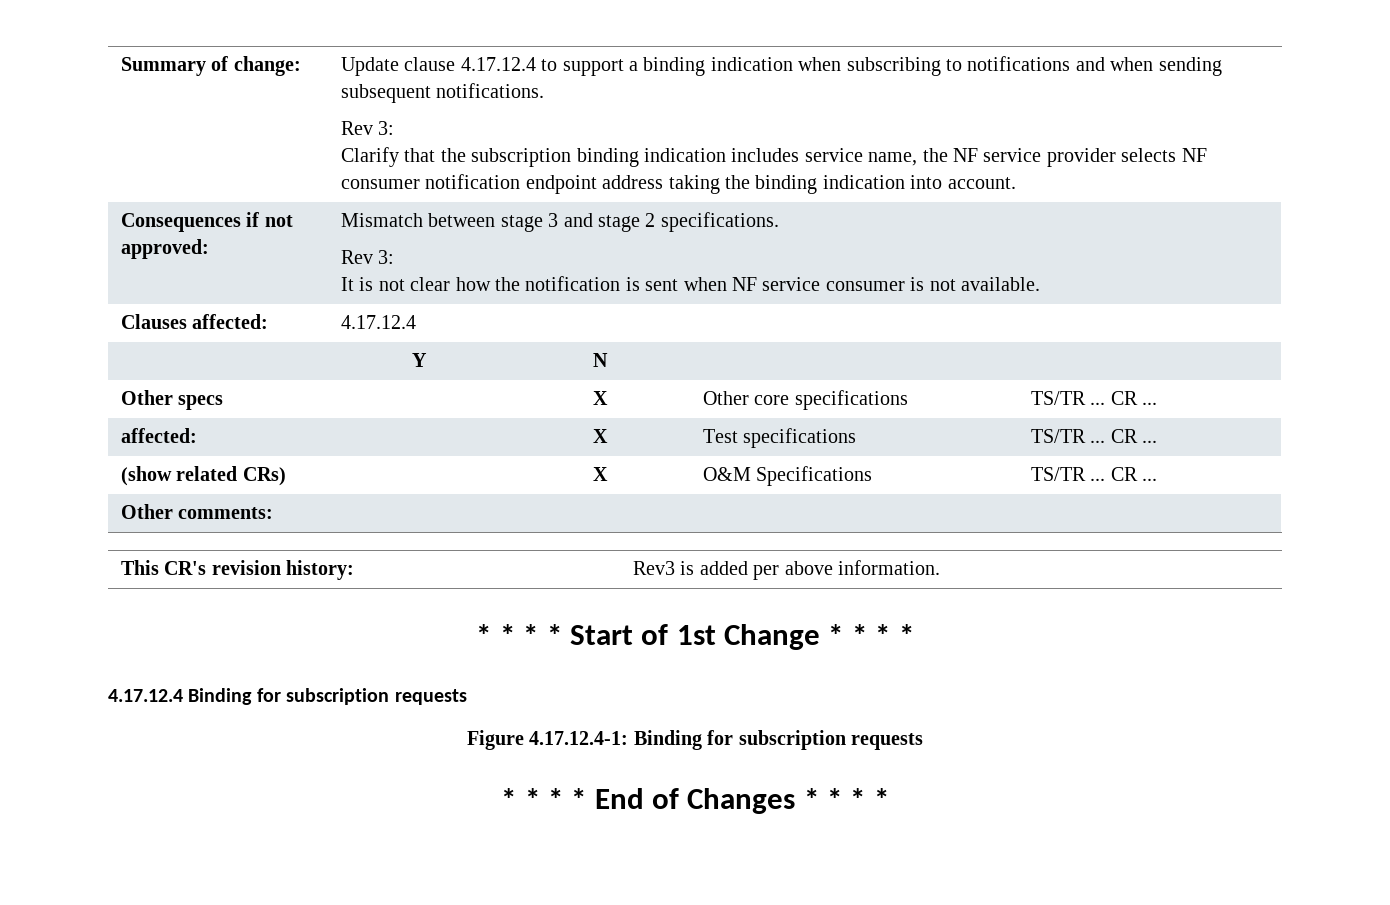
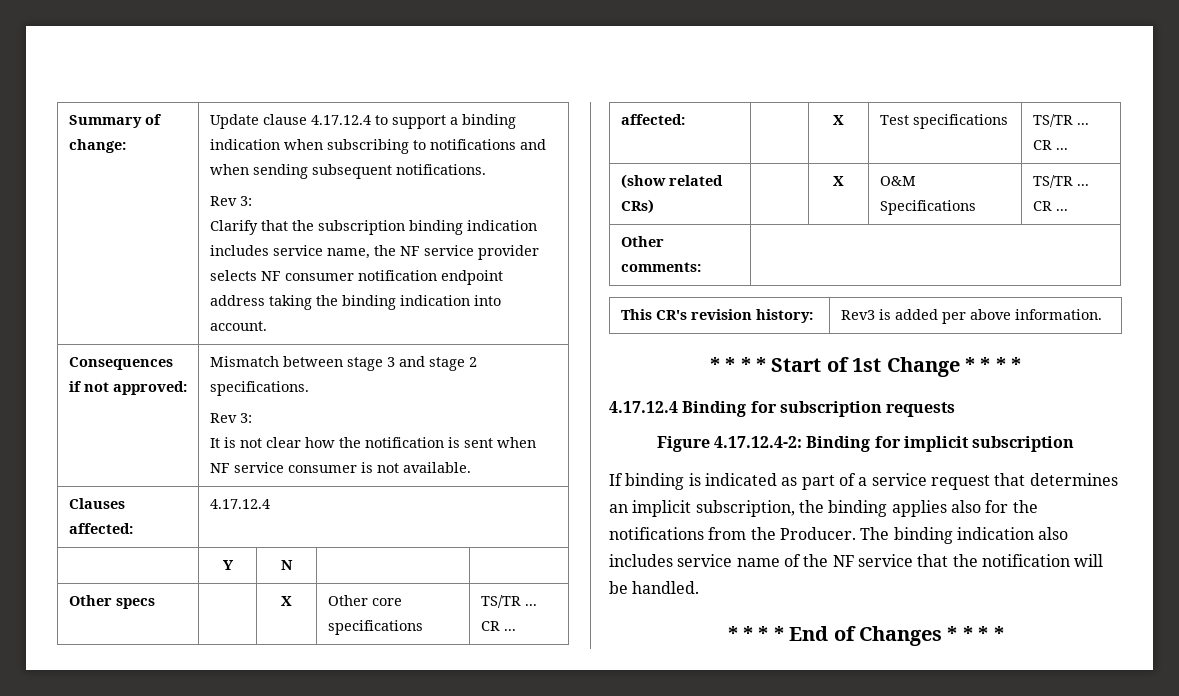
- Figure 4.17.12.4-1: Binding for subscription requests
+ Figure 4.17.12.4-2: Binding for implicit subscription
+ If binding is indicated as part of a service request that determines an implicit subscription, the binding applies also for the notifications from the Producer. The binding indication also includes service name of the NF service that the notification will be handled.

